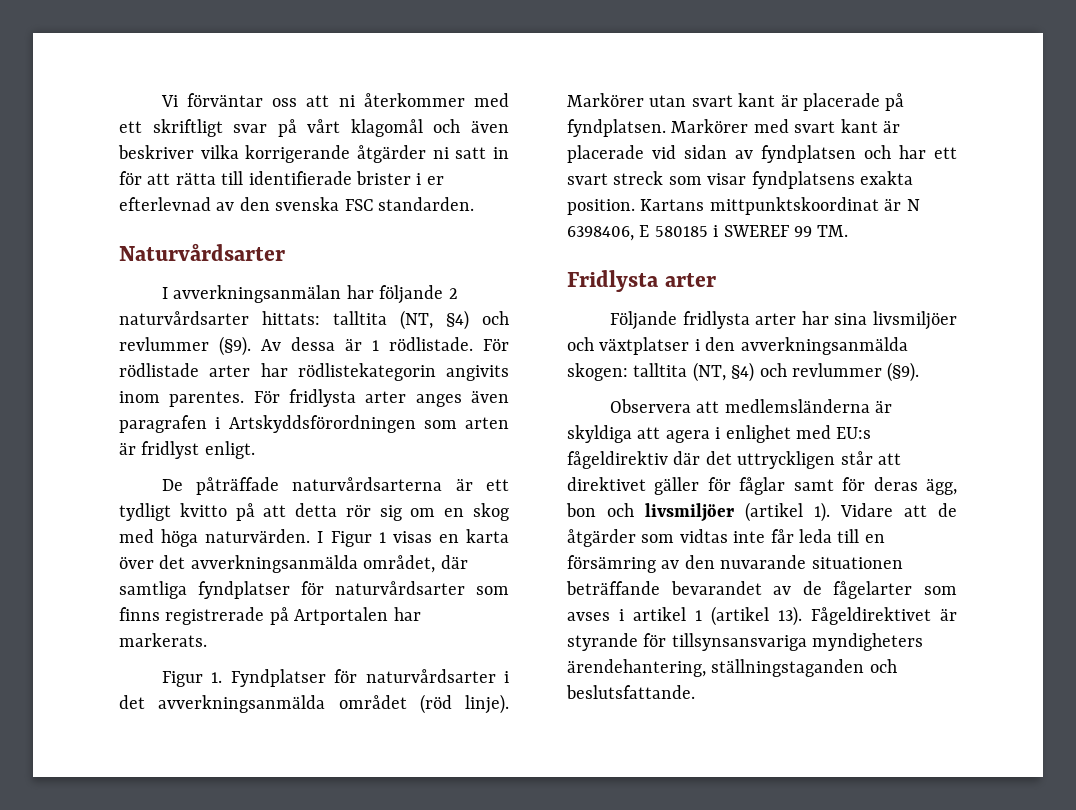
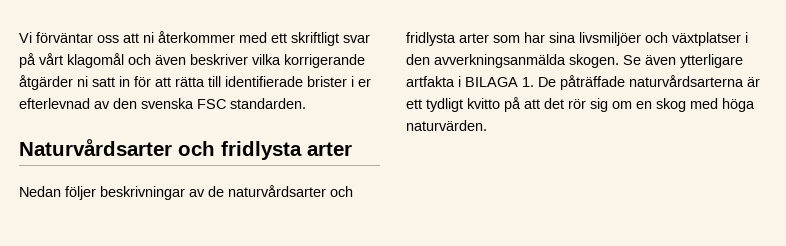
- Naturvårdsarter
- I avverkningsanmälan har följande 2 naturvårdsarter hittats: talltita (NT, §4) och revlummer (§9). Av dessa är 1 rödlistade. För rödlistade arter har rödlistekategorin angivits inom parentes. För fridlysta arter anges även paragrafen i Artskyddsförordningen som arten är fridlyst enligt.
- De påträffade naturvårdsarterna är ett tydligt kvitto på att detta rör sig om en skog med höga naturvärden. I Figur 1 visas en karta över det avverkningsanmälda området, där samtliga fyndplatser för naturvårdsarter som finns registrerade på Artportalen har markerats.
- Figur 1. Fyndplatser för naturvårdsarter i det avverkningsanmälda området (röd linje). Markörer utan svart kant är placerade på fyndplatsen. Markörer med svart kant är placerade vid sidan av fyndplatsen och har ett svart streck som visar fyndplatsens exakta position. Kartans mittpunktskoordinat är N 6398406, E 580185 i SWEREF 99 TM.
- Fridlysta arter
- Följande fridlysta arter har sina livsmiljöer och växtplatser i den avverkningsanmälda skogen: talltita (NT, §4) och revlummer (§9).
- Observera att medlemsländerna är skyldiga att agera i enlighet med EU:s fågeldirektiv där det uttryckligen står att direktivet gäller för fåglar samt för deras ägg, bon och livsmiljöer (artikel 1). Vidare att de åtgärder som vidtas inte får leda till en försämring av den nuvarande situationen beträffande bevarandet av de fågelarter som avses i artikel 1 (artikel 13). Fågeldirektivet är styrande för tillsynsansvariga myndigheters ärendehantering, ställningstaganden och beslutsfattande.
+ Naturvårdsarter och fridlysta arter
+ Nedan följer beskrivningar av de naturvårdsarter och fridlysta arter som har sina livsmiljöer och växtplatser i den avverkningsanmälda skogen. Se även ytterligare artfakta i BILAGA 1. De påträffade naturvårdsarterna är ett tydligt kvitto på att det rör sig om en skog med höga naturvärden.

